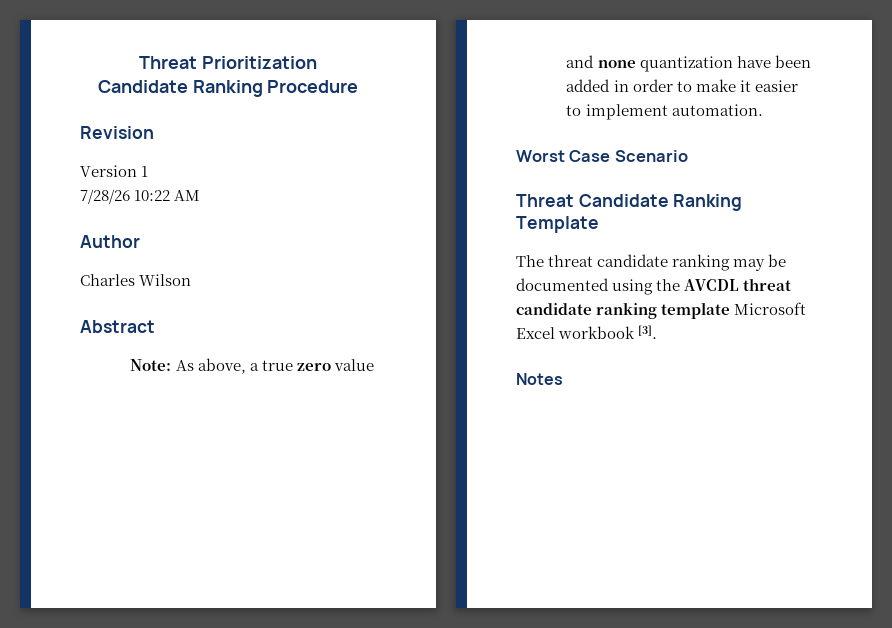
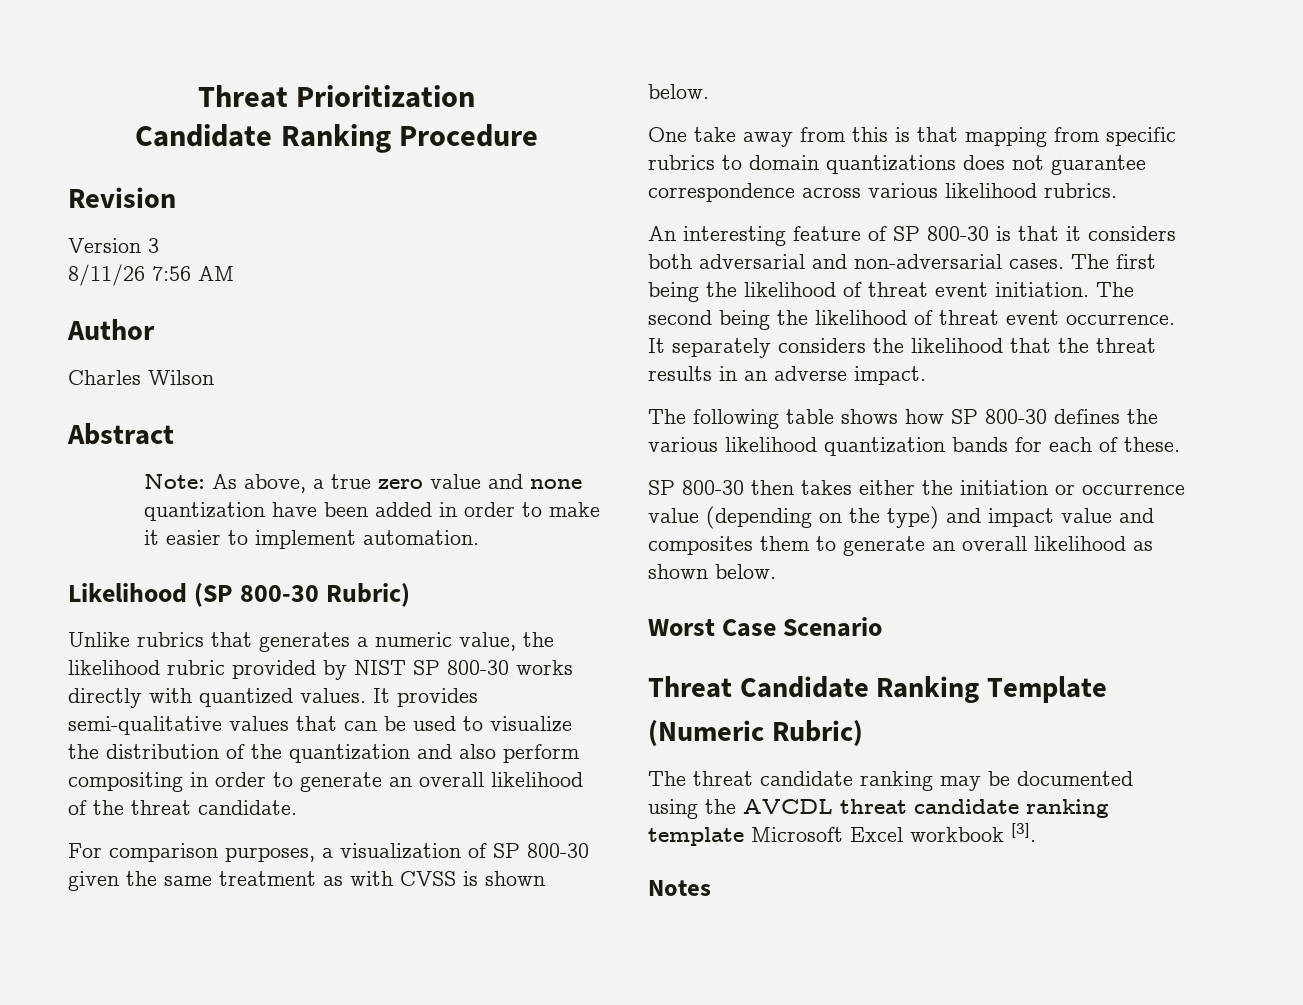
- Version 1
- 7/28/26 10:22 AM
+ Version 3
+ 8/11/26 7:56 AM
+ Likelihood (SP 800-30 Rubric)
+ Unlike rubrics that generates a numeric value, the likelihood rubric provided by NIST SP 800-30 works directly with quantized values. It provides semi-qualitative values that can be used to visualize the distribution of the quantization and also perform compositing in order to generate an overall likelihood of the threat candidate.
+ For comparison purposes, a visualization of SP 800-30 given the same treatment as with CVSS is shown below.
+ One take away from this is that mapping from specific rubrics to domain quantizations does not guarantee correspondence across various likelihood rubrics.
+ An interesting feature of SP 800-30 is that it considers both adversarial and non-adversarial cases. The first being the likelihood of threat event initiation. The second being the likelihood of threat event occurrence. It separately considers the likelihood that the threat results in an adverse impact.
+ The following table shows how SP 800-30 defines the various likelihood quantization bands for each of these.
+ SP 800-30 then takes either the initiation or occurrence value (depending on the type) and impact value and composites them to generate an overall likelihood as shown below.
+ (Numeric Rubric)

